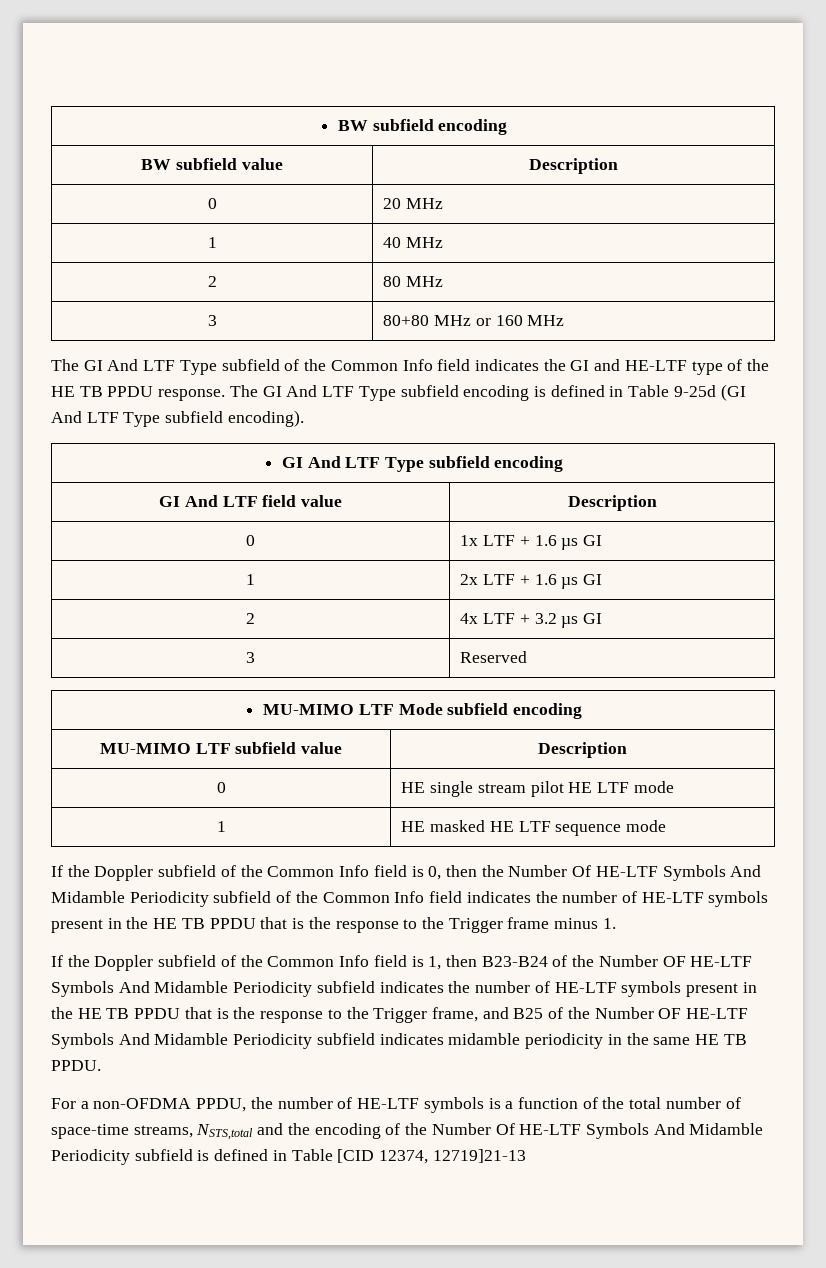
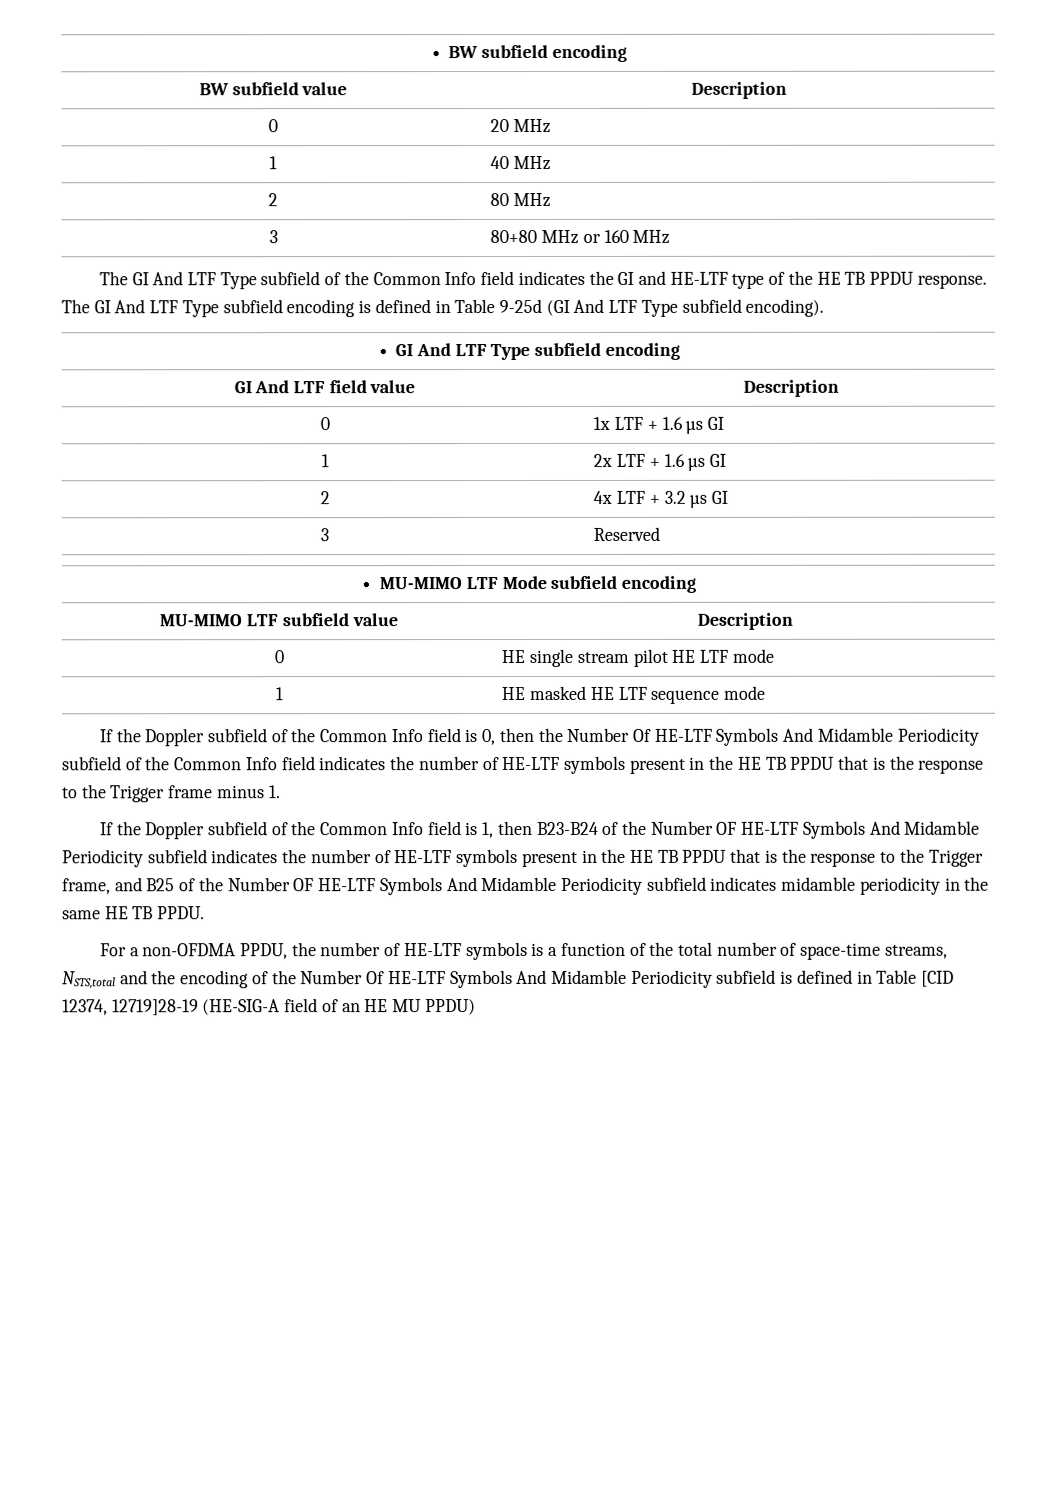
- For a non-OFDMA PPDU, the number of HE-LTF symbols is a function of the total number of space-time streams, NSTS,total and the encoding of the Number Of HE-LTF Symbols And Midamble Periodicity subfield is defined in Table [CID 12374, 12719]21-13
+ For a non-OFDMA PPDU, the number of HE-LTF symbols is a function of the total number of space-time streams, NSTS,total and the encoding of the Number Of HE-LTF Symbols And Midamble Periodicity subfield is defined in Table [CID 12374, 12719]28-19 (HE-SIG-A field of an HE MU PPDU)

